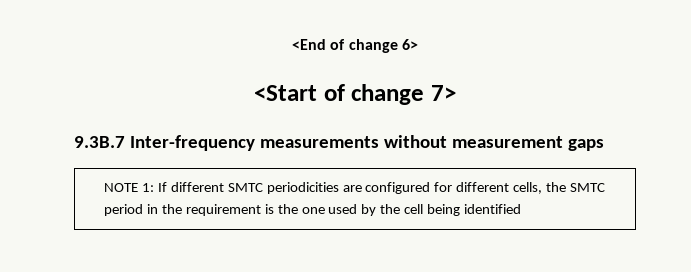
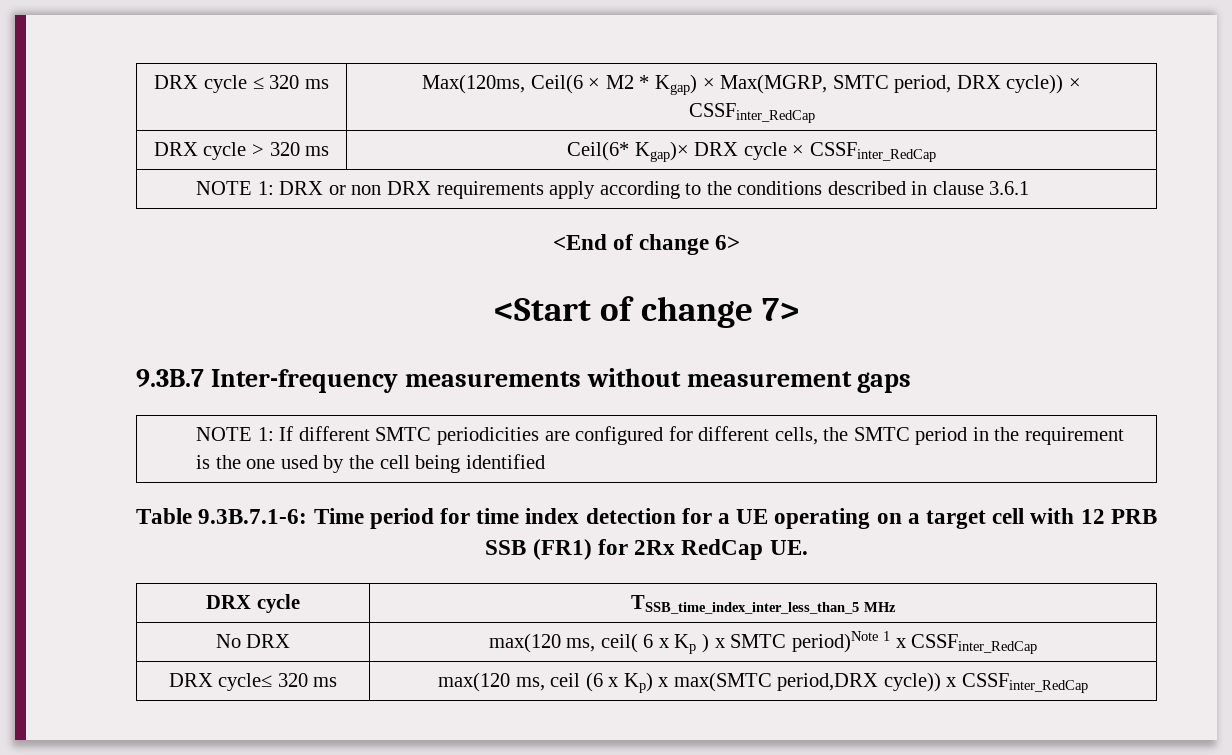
+ DRX cycle ≤ 320 ms | Max(120ms, Ceil(6 × M2 * Kgap) × Max(MGRP, SMTC period, DRX cycle)) × CSSFinter_RedCap
+ DRX cycle > 320 ms | Ceil(6* Kgap)× DRX cycle × CSSFinter_RedCap
+ NOTE 1: DRX or non DRX requirements apply according to the conditions described in clause 3.6.1
+ Table 9.3B.7.1-6: Time period for time index detection for a UE operating on a target cell with 12 PRB SSB (FR1) for 2Rx RedCap UE.
+ DRX cycle | TSSB_time_index_inter_less_than_5 MHz
+ No DRX | max(120 ms, ceil( 6 x Kp ) x SMTC period)Note 1 x CSSFinter_RedCap
+ DRX cycle≤ 320 ms | max(120 ms, ceil (6 x Kp) x max(SMTC period,DRX cycle)) x CSSFinter_RedCap

